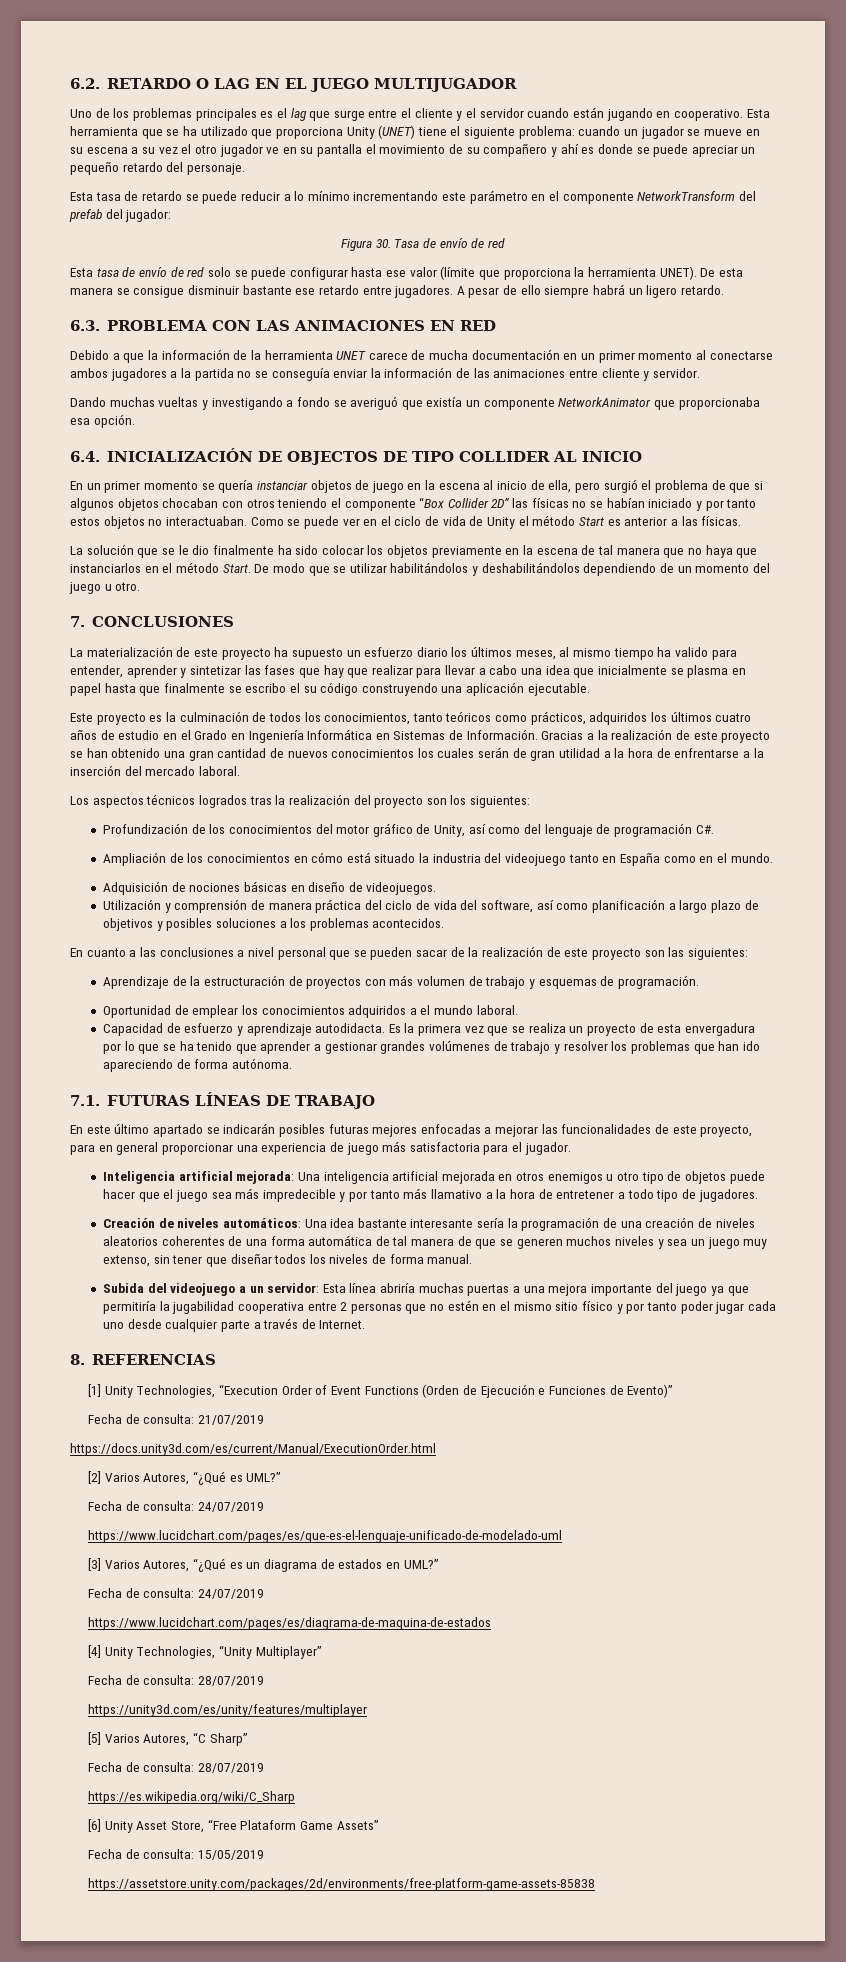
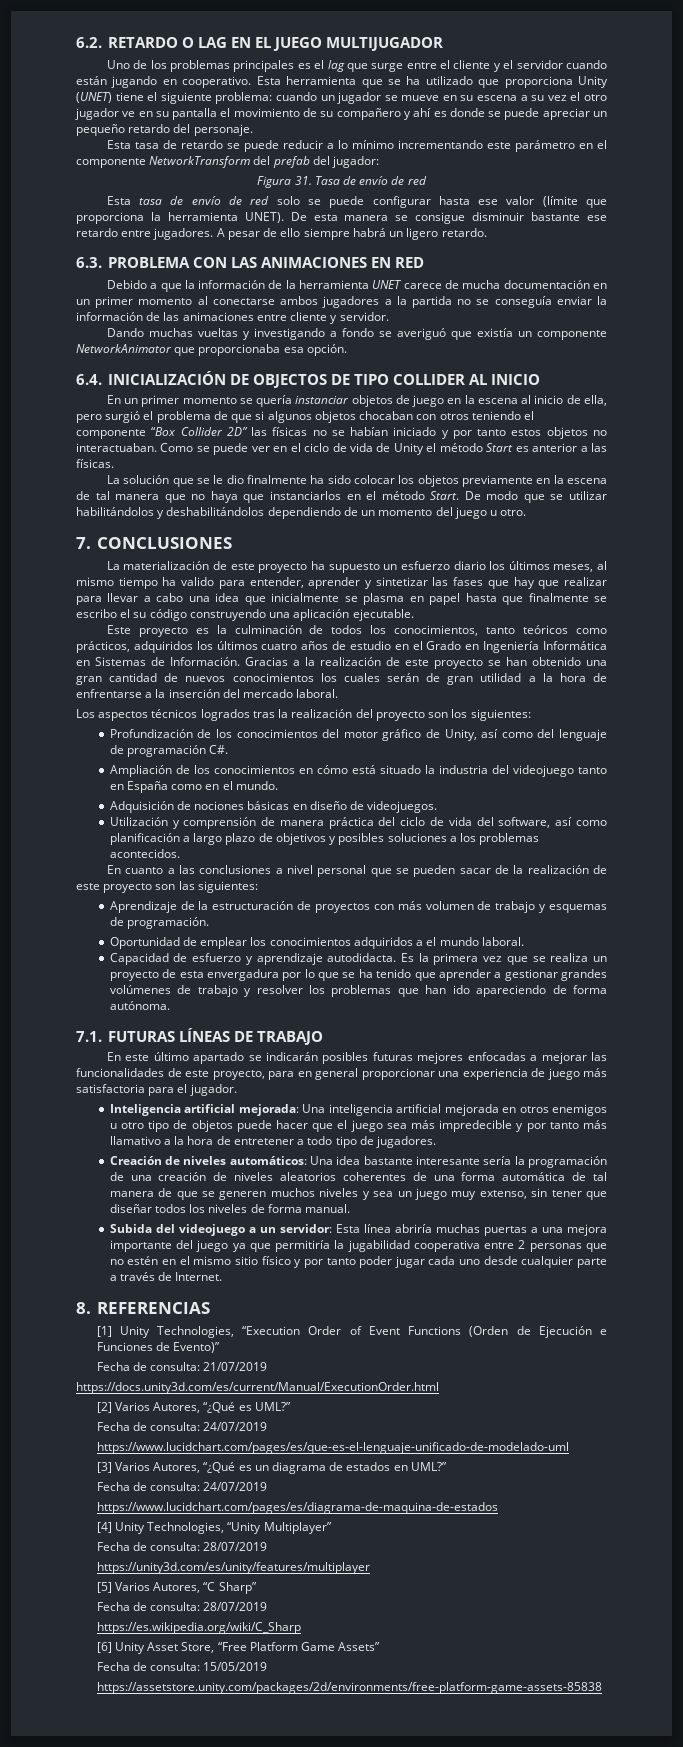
- Figura 30. Tasa de envío de red
+ Figura 31. Tasa de envío de red
- [6] Unity Asset Store, “Free Plataform Game Assets”
+ [6] Unity Asset Store, “Free Platform Game Assets”

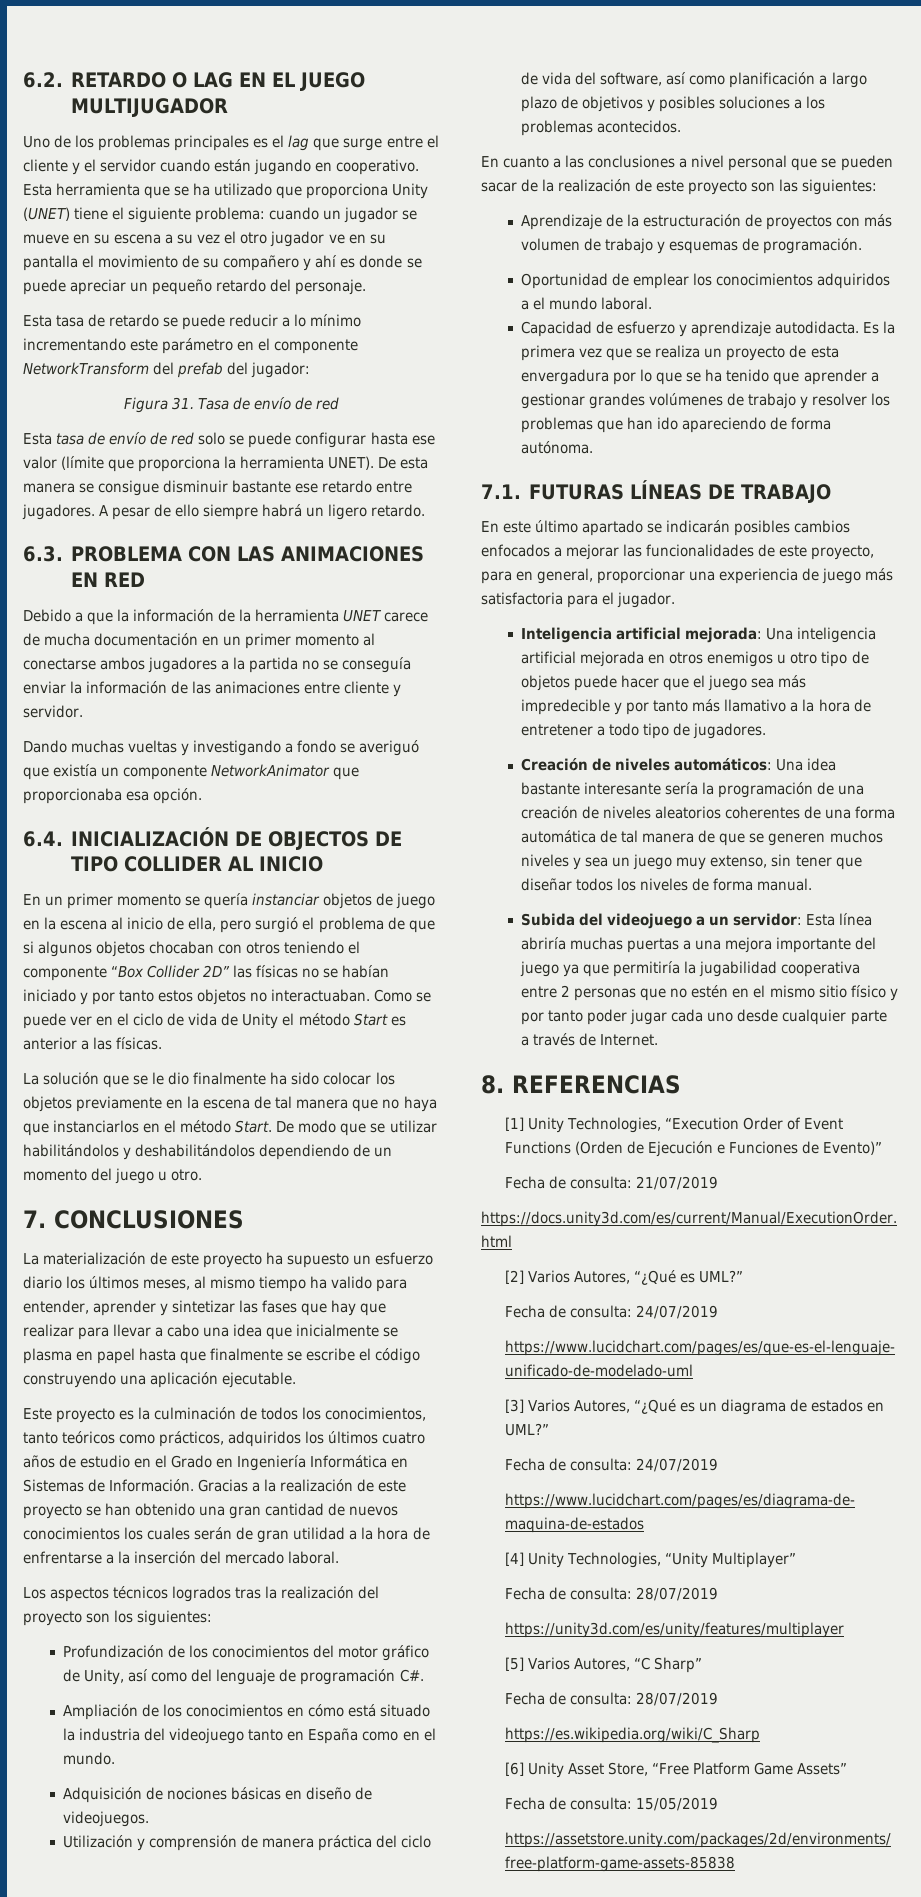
- La materialización de este proyecto ha supuesto un esfuerzo diario los últimos meses, al mismo tiempo ha valido para entender, aprender y sintetizar las fases que hay que realizar para llevar a cabo una idea que inicialmente se plasma en papel hasta que finalmente se escribo el su código construyendo una aplicación ejecutable.
+ La materialización de este proyecto ha supuesto un esfuerzo diario los últimos meses, al mismo tiempo ha valido para entender, aprender y sintetizar las fases que hay que realizar para llevar a cabo una idea que inicialmente se plasma en papel hasta que finalmente se escribe el código construyendo una aplicación ejecutable.
- En este último apartado se indicarán posibles futuras mejores enfocadas a mejorar las funcionalidades de este proyecto, para en general proporcionar una experiencia de juego más satisfactoria para el jugador.
+ En este último apartado se indicarán posibles cambios enfocados a mejorar las funcionalidades de este proyecto, para en general, proporcionar una experiencia de juego más satisfactoria para el jugador.

